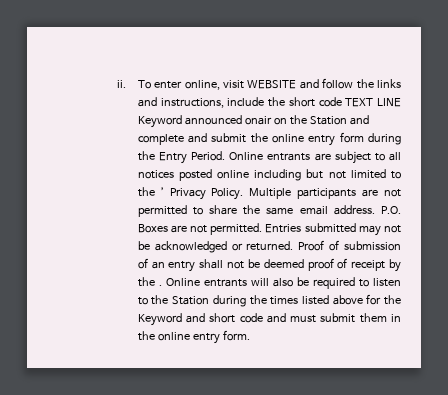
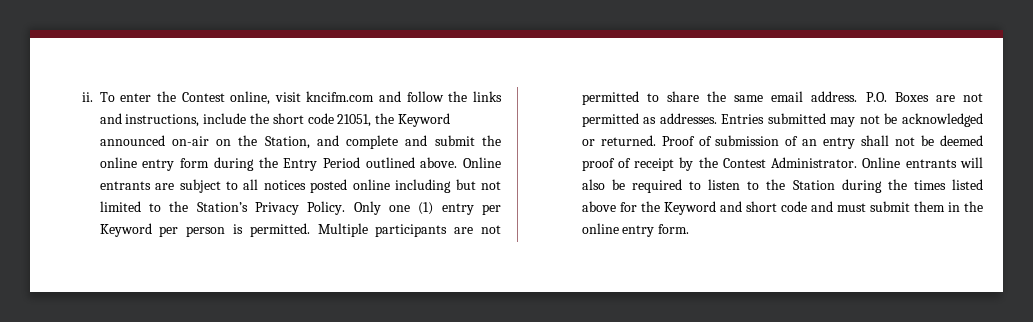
- To enter online, visit WEBSITE and follow the links and instructions, include the short code TEXT LINE Keyword announced onair on the Station and complete and submit the online entry form during the Entry Period.
+ To enter the Contest online, visit kncifm.com and follow the links and instructions, include the short code 21051, the Keyword announced on-air on the Station, and complete and submit the online entry form during the Entry Period outlined above.
- Online entrants are subject to all notices posted online including but not limited to the ’ Privacy Policy.
+ Online entrants are subject to all notices posted online including but not limited to the Station’s Privacy Policy.
+ Only one (1) entry per Keyword per person is permitted.
- P.O. Boxes are not permitted.
+ P.O. Boxes are not permitted as addresses.
- Proof of submission of an entry shall not be deemed proof of receipt by the .
+ Proof of submission of an entry shall not be deemed proof of receipt by the Contest Administrator.

